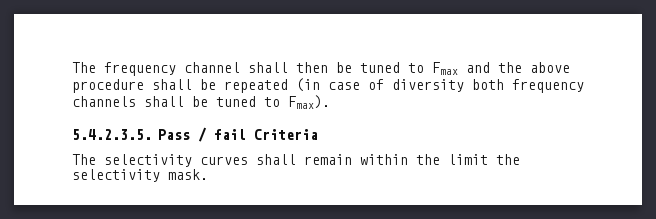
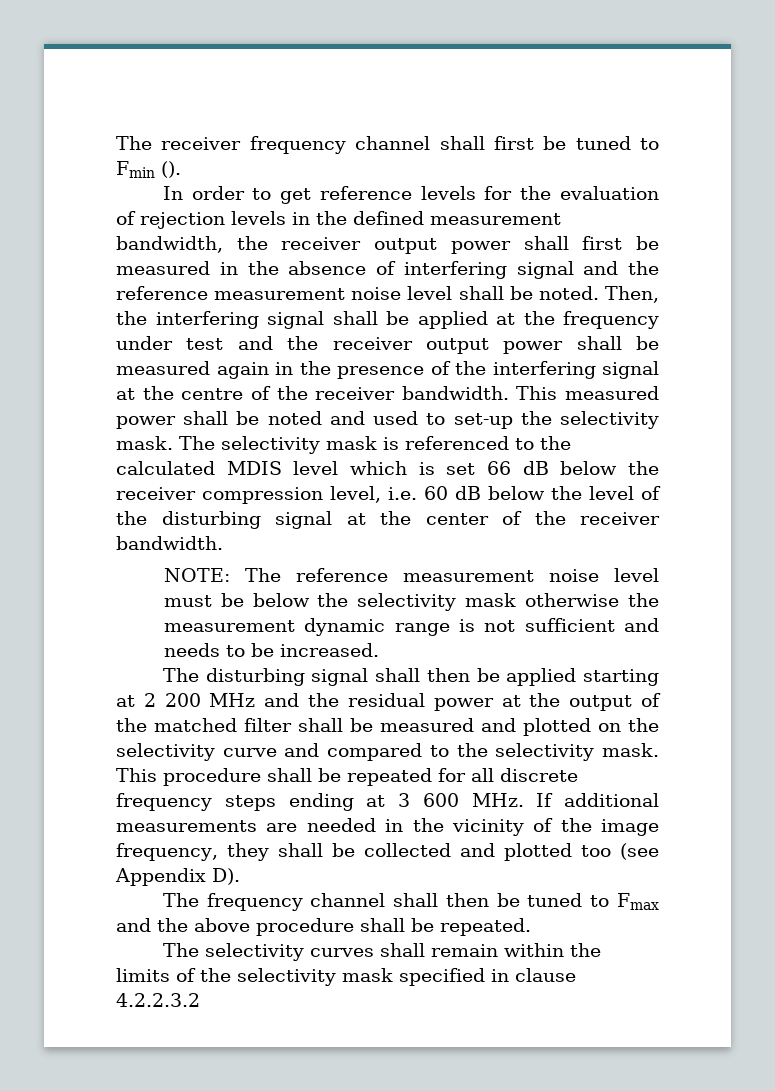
- The frequency channel shall then be tuned to Fmax and the above procedure shall be repeated (in case of diversity both frequency channels shall be tuned to Fmax).
- 5.4.2.3.5. Pass / fail Criteria
+ The receiver frequency channel shall first be tuned to Fmin ().
+ In order to get reference levels for the evaluation of rejection levels in the defined measurement bandwidth, the receiver output power shall first be measured in the absence of interfering signal and the reference measurement noise level shall be noted. Then, the interfering signal shall be applied at the frequency under test and the receiver output power shall be measured again in the presence of the interfering signal at the centre of the receiver bandwidth. This measured power shall be noted and used to set-up the selectivity mask. The selectivity mask is referenced to the calculated MDIS level which is set 66 dB below the receiver compression level, i.e. 60 dB below the level of the disturbing signal at the center of the receiver bandwidth.
+ NOTE: The reference measurement noise level must be below the selectivity mask otherwise the measurement dynamic range is not sufficient and needs to be increased.
+ The disturbing signal shall then be applied starting at 2 200 MHz and the residual power at the output of the matched filter shall be measured and plotted on the selectivity curve and compared to the selectivity mask. This procedure shall be repeated for all discrete frequency steps ending at 3 600 MHz. If additional measurements are needed in the vicinity of the image frequency, they shall be collected and plotted too (see Appendix D).
+ The frequency channel shall then be tuned to Fmax and the above procedure shall be repeated.
- The selectivity curves shall remain within the limit the selectivity mask.
+ The selectivity curves shall remain within the limits of the selectivity mask specified in clause 4.2.2.3.2

